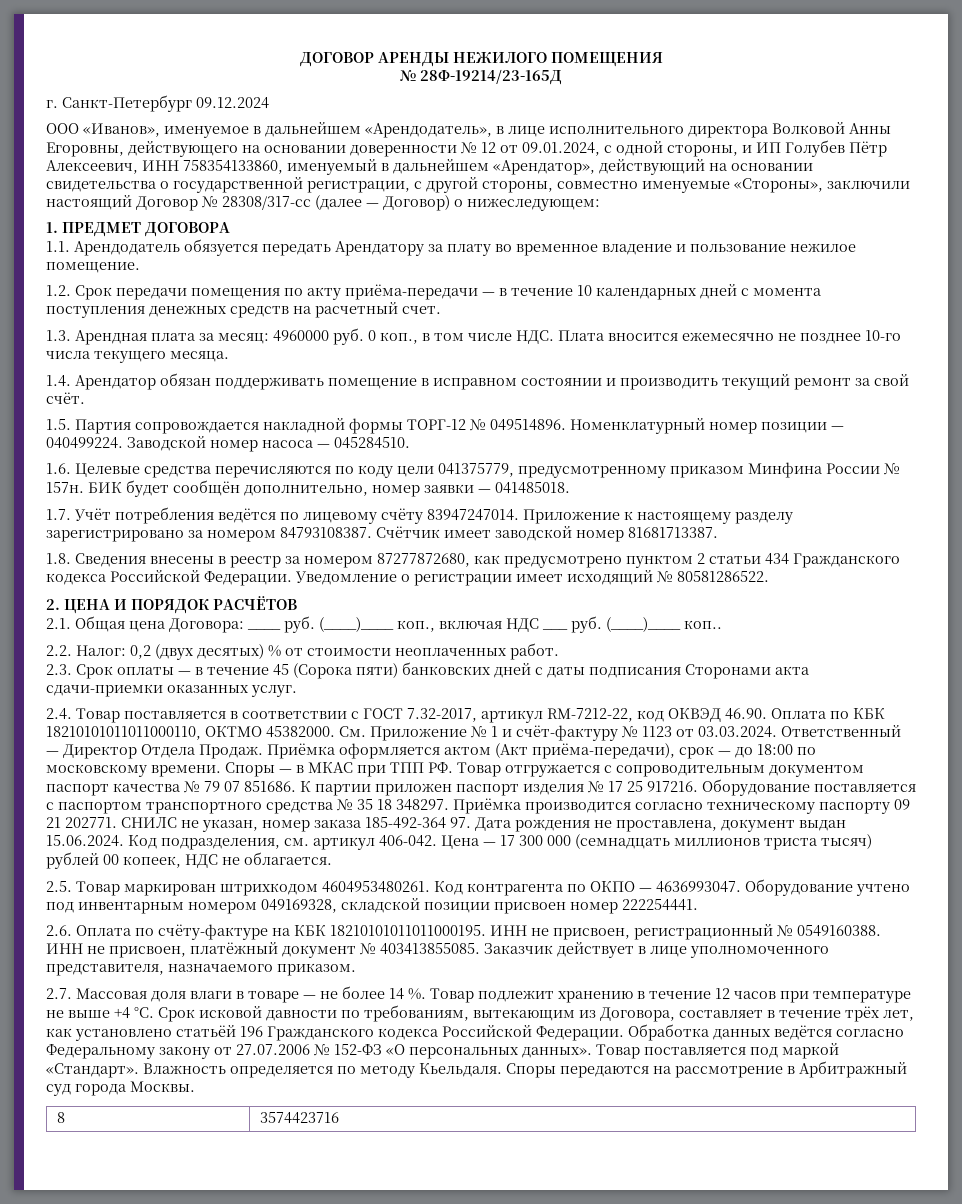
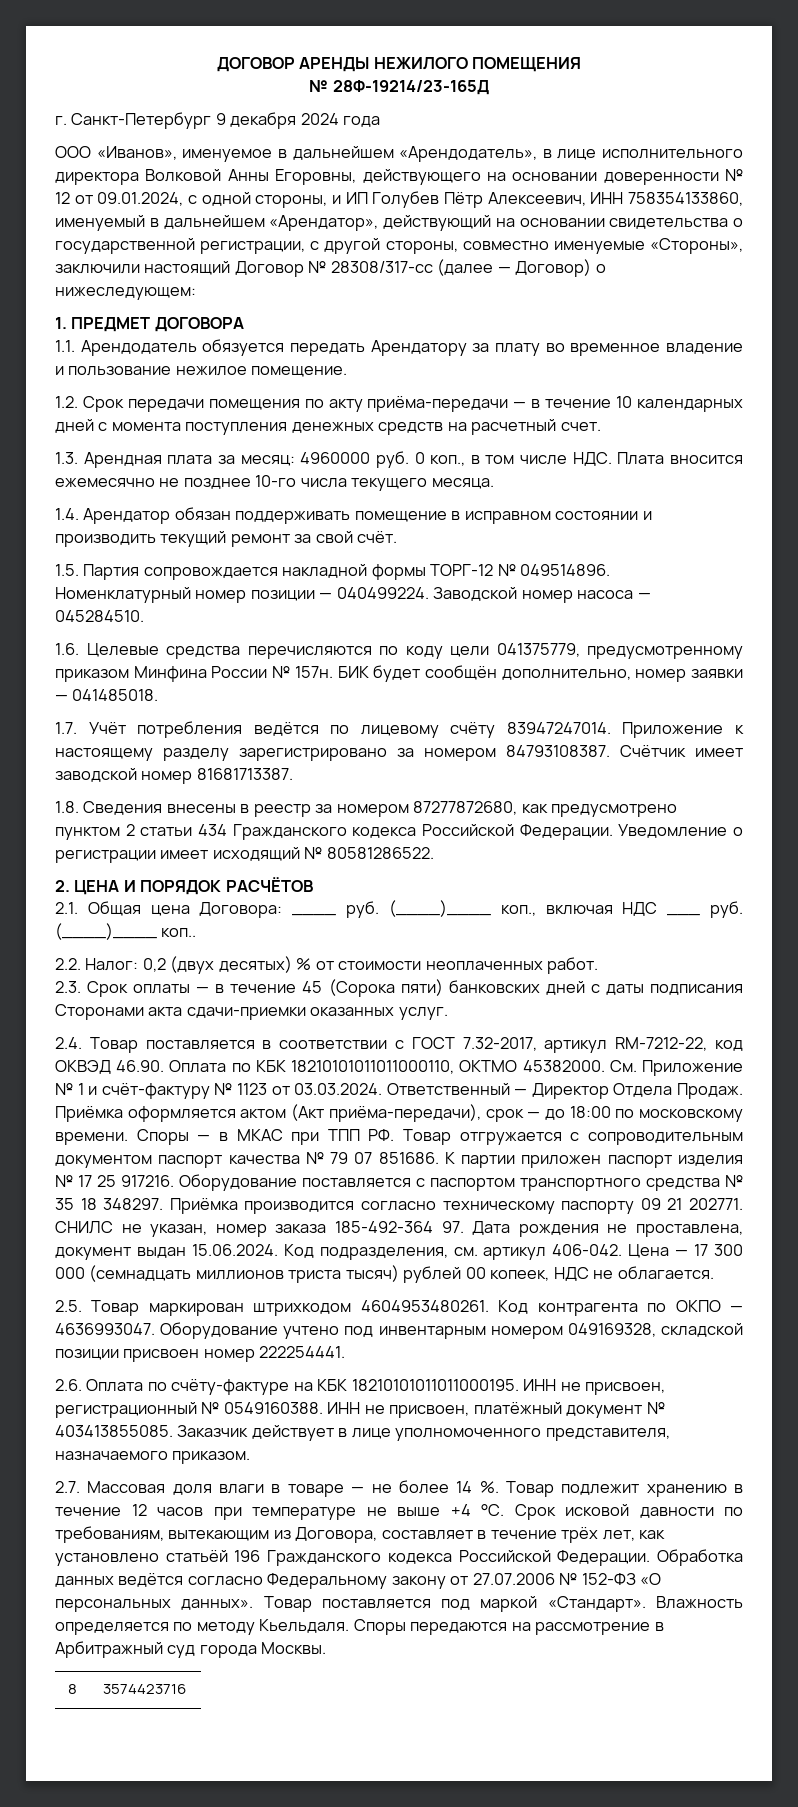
- г. Санкт-Петербург 09.12.2024
+ г. Санкт-Петербург 9 декабря 2024 года

